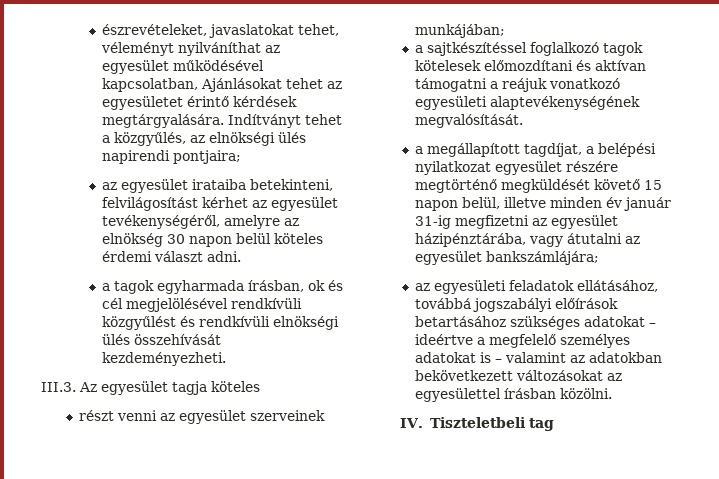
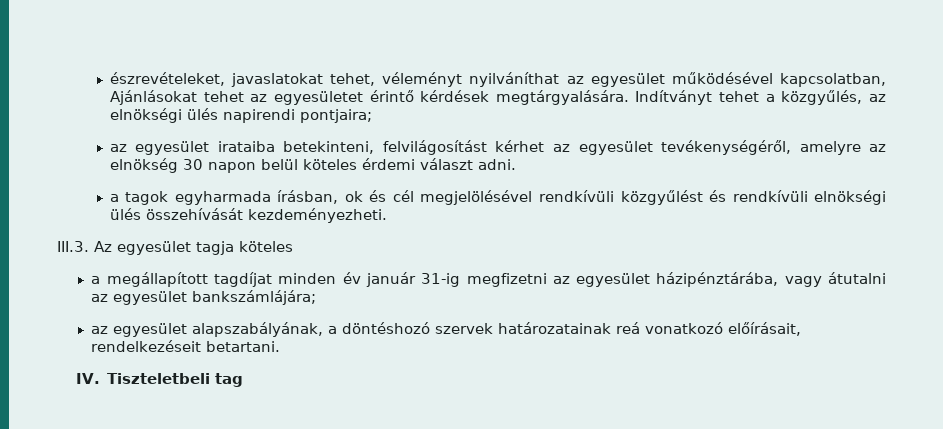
- részt venni az egyesület szerveinek munkájában;
- a sajtkészítéssel foglalkozó tagok kötelesek előmozdítani és aktívan támogatni a reájuk vonatkozó egyesületi alaptevékenységének megvalósítását.
- a megállapított tagdíjat, a belépési nyilatkozat egyesület részére megtörténő megküldését követő 15 napon belül, illetve minden év január 31-ig megfizetni az egyesület házipénztárába, vagy átutalni az egyesület bankszámlájára;
+ a megállapított tagdíjat minden év január 31-ig megfizetni az egyesület házipénztárába, vagy átutalni az egyesület bankszámlájára;
- az egyesületi feladatok ellátásához, továbbá jogszabályi előírások betartásához szükséges adatokat – ideértve a megfelelő személyes adatokat is – valamint az adatokban bekövetkezett változásokat az egyesülettel írásban közölni.
+ az egyesület alapszabályának, a döntéshozó szervek határozatainak reá vonatkozó előírásait, rendelkezéseit betartani.

